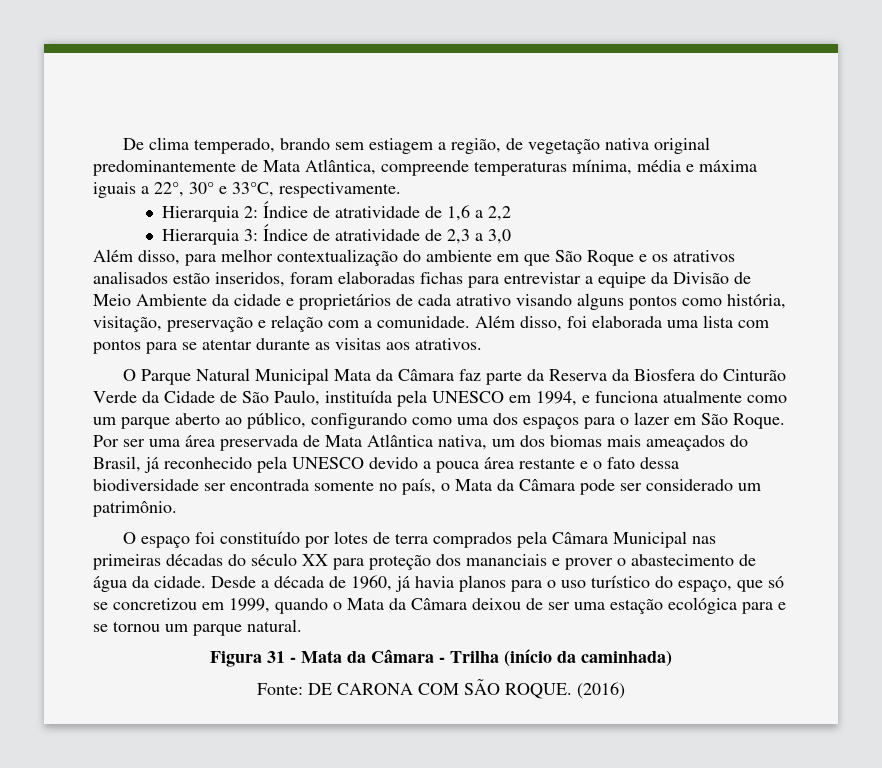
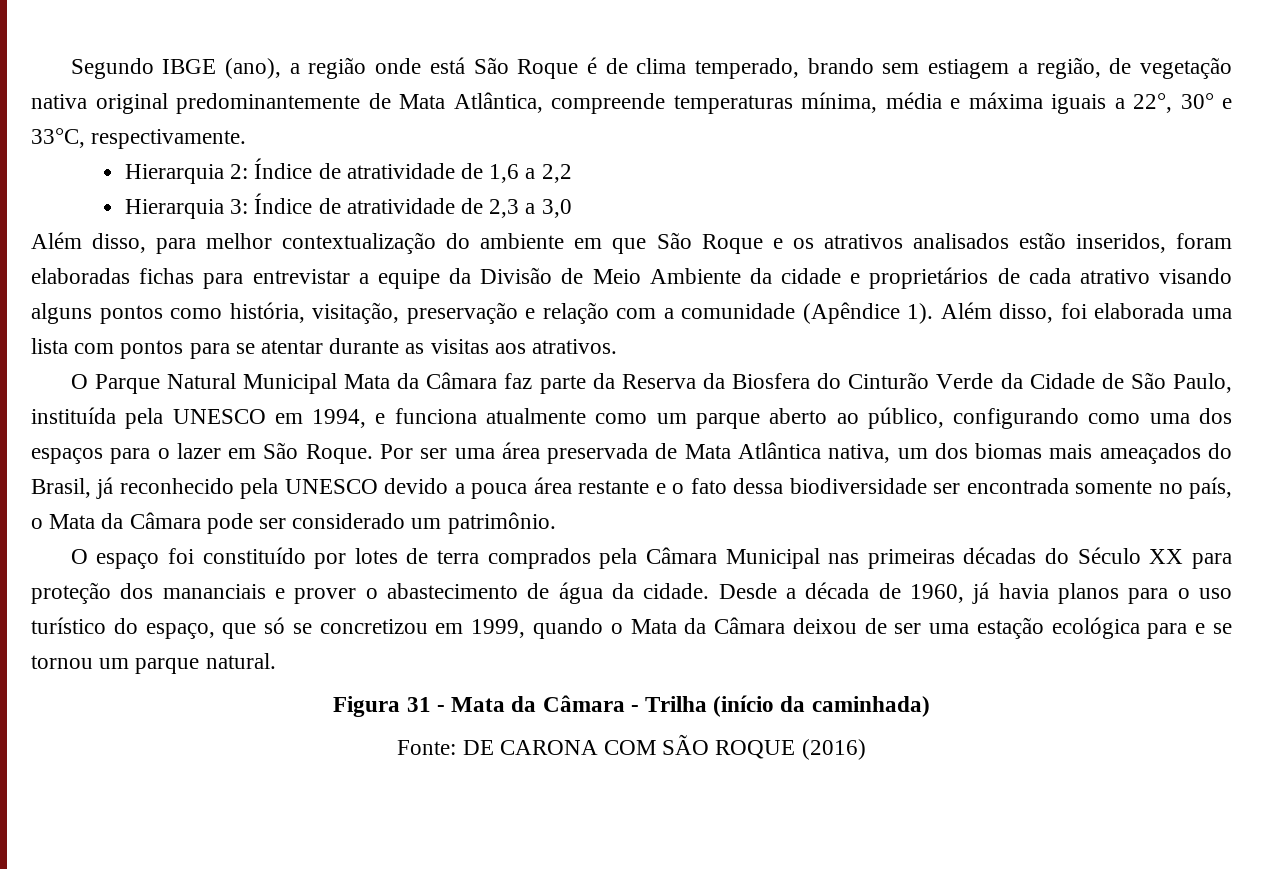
- De clima temperado, brando sem estiagem a região, de vegetação nativa original predominantemente de Mata Atlântica, compreende temperaturas mínima, média e máxima iguais a 22°, 30° e 33°C, respectivamente.
+ Segundo IBGE (ano), a região onde está São Roque é de clima temperado, brando sem estiagem a região, de vegetação nativa original predominantemente de Mata Atlântica, compreende temperaturas mínima, média e máxima iguais a 22°, 30° e 33°C, respectivamente.
- Além disso, para melhor contextualização do ambiente em que São Roque e os atrativos analisados estão inseridos, foram elaboradas fichas para entrevistar a equipe da Divisão de Meio Ambiente da cidade e proprietários de cada atrativo visando alguns pontos como história, visitação, preservação e relação com a comunidade.
+ Além disso, para melhor contextualização do ambiente em que São Roque e os atrativos analisados estão inseridos, foram elaboradas fichas para entrevistar a equipe da Divisão de Meio Ambiente da cidade e proprietários de cada atrativo visando alguns pontos como história, visitação, preservação e relação com a comunidade (Apêndice 1).
- O espaço foi constituído por lotes de terra comprados pela Câmara Municipal nas primeiras décadas do século XX para proteção dos mananciais e prover o abastecimento de água da cidade.
+ O espaço foi constituído por lotes de terra comprados pela Câmara Municipal nas primeiras décadas do Século XX para proteção dos mananciais e prover o abastecimento de água da cidade.
- Fonte: DE CARONA COM SÃO ROQUE. (2016)
+ Fonte: DE CARONA COM SÃO ROQUE (2016)

